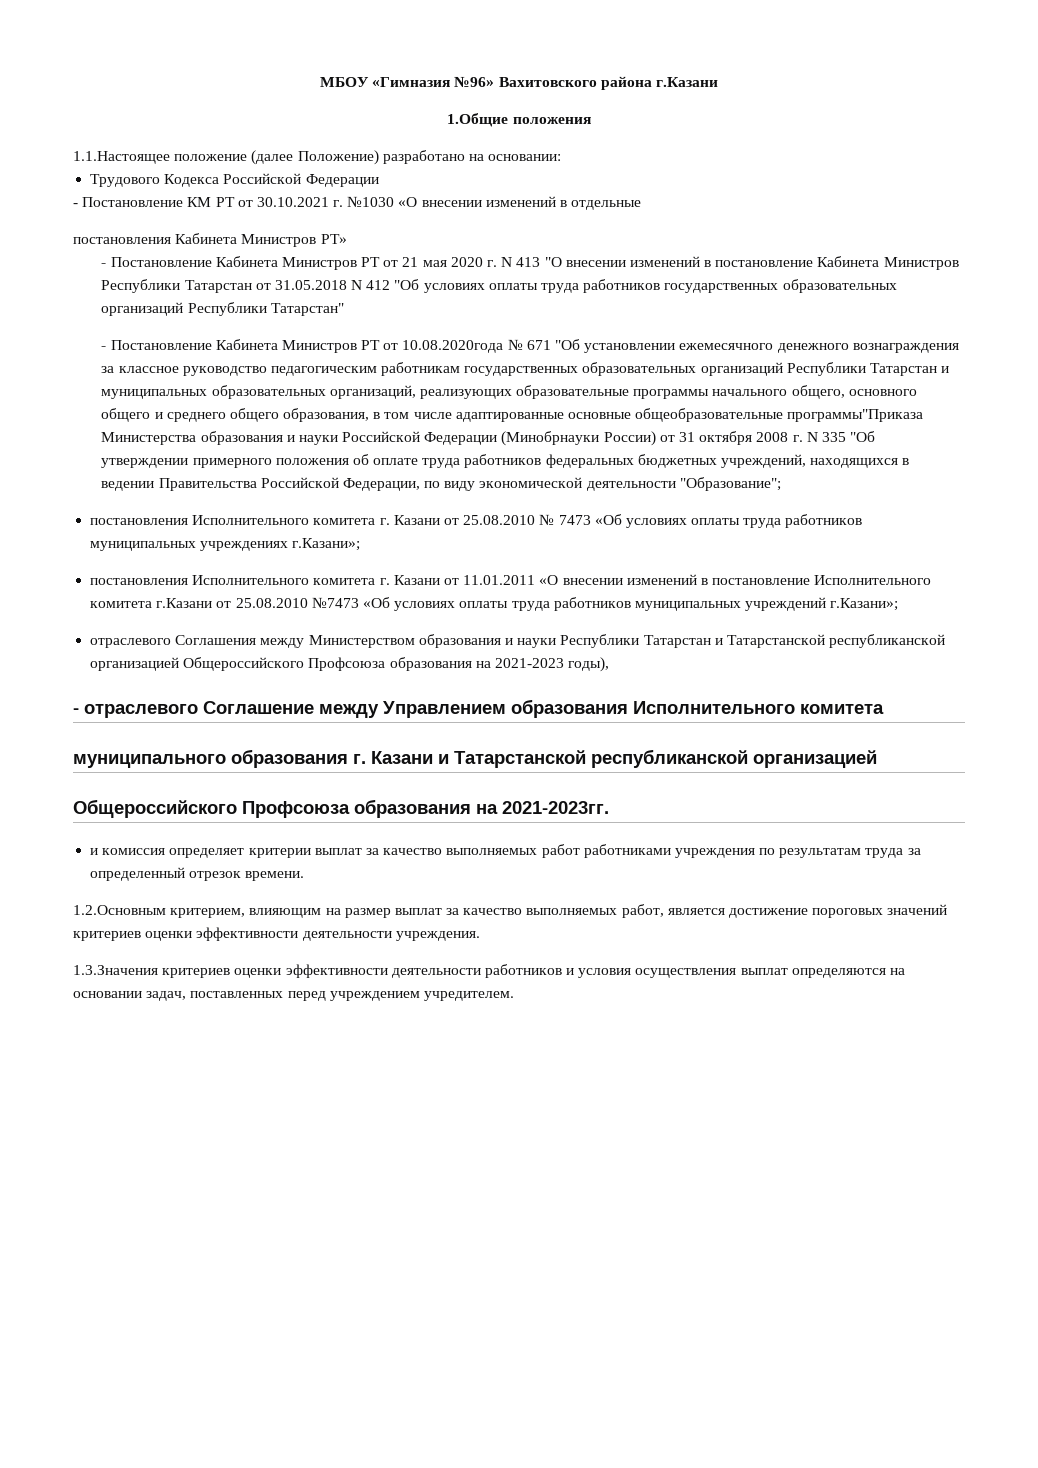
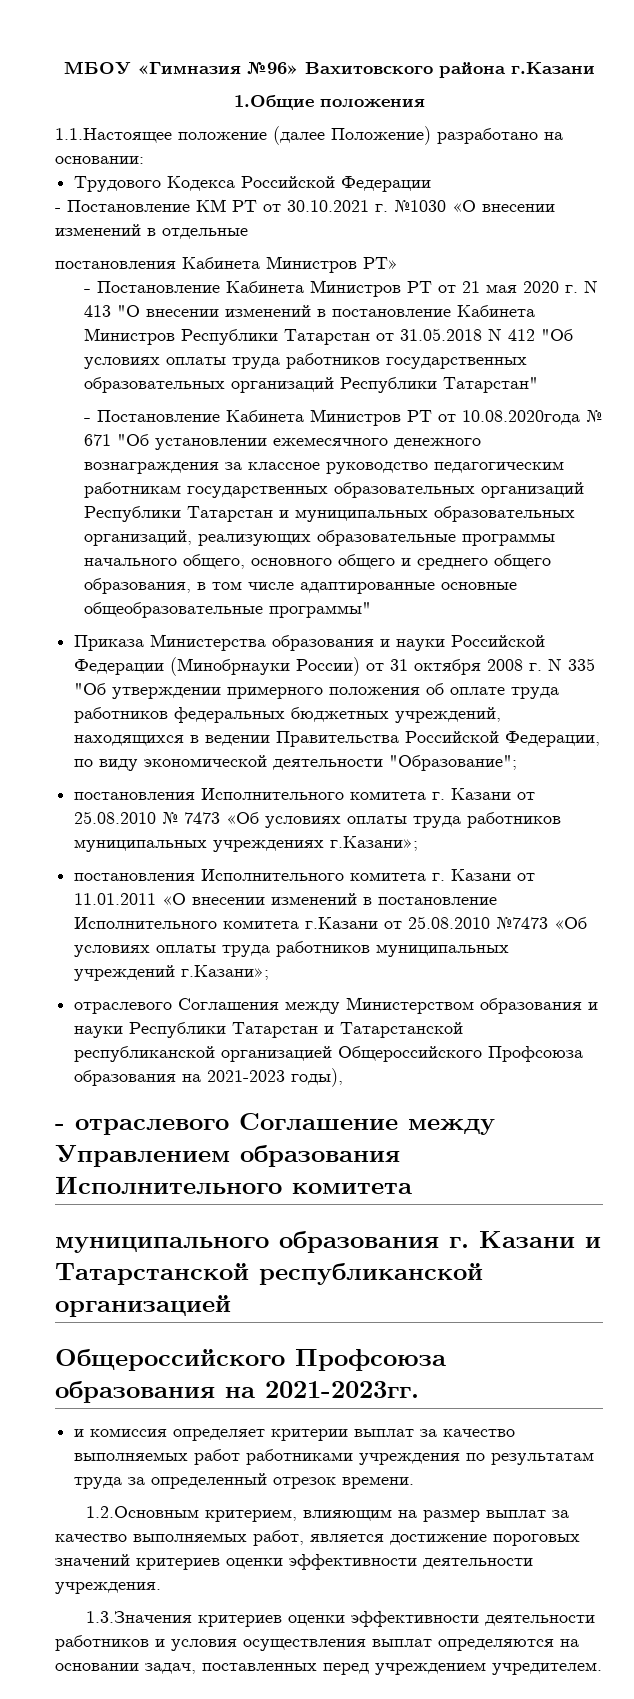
- - Постановление Кабинета Министров РТ от 10.08.2020года № 671 "Об установлении ежемесячного денежного вознаграждения за классное руководство педагогическим работникам государственных образовательных организаций Республики Татарстан и муниципальных образовательных организаций, реализующих образовательные программы начального общего, основного общего и среднего общего образования, в том числе адаптированные основные общеобразовательные программы"Приказа Министерства образования и науки Российской Федерации (Минобрнауки России) от 31 октября 2008 г. N 335 "Об утверждении примерного положения об оплате труда работников федеральных бюджетных учреждений, находящихся в ведении Правительства Российской Федерации, по виду экономической деятельности "Образование";
+ - Постановление Кабинета Министров РТ от 10.08.2020года № 671 "Об установлении ежемесячного денежного вознаграждения за классное руководство педагогическим работникам государственных образовательных организаций Республики Татарстан и муниципальных образовательных организаций, реализующих образовательные программы начального общего, основного общего и среднего общего образования, в том числе адаптированные основные общеобразовательные программы"
+ Приказа Министерства образования и науки Российской Федерации (Минобрнауки России) от 31 октября 2008 г. N 335 "Об утверждении примерного положения об оплате труда работников федеральных бюджетных учреждений, находящихся в ведении Правительства Российской Федерации, по виду экономической деятельности "Образование";

